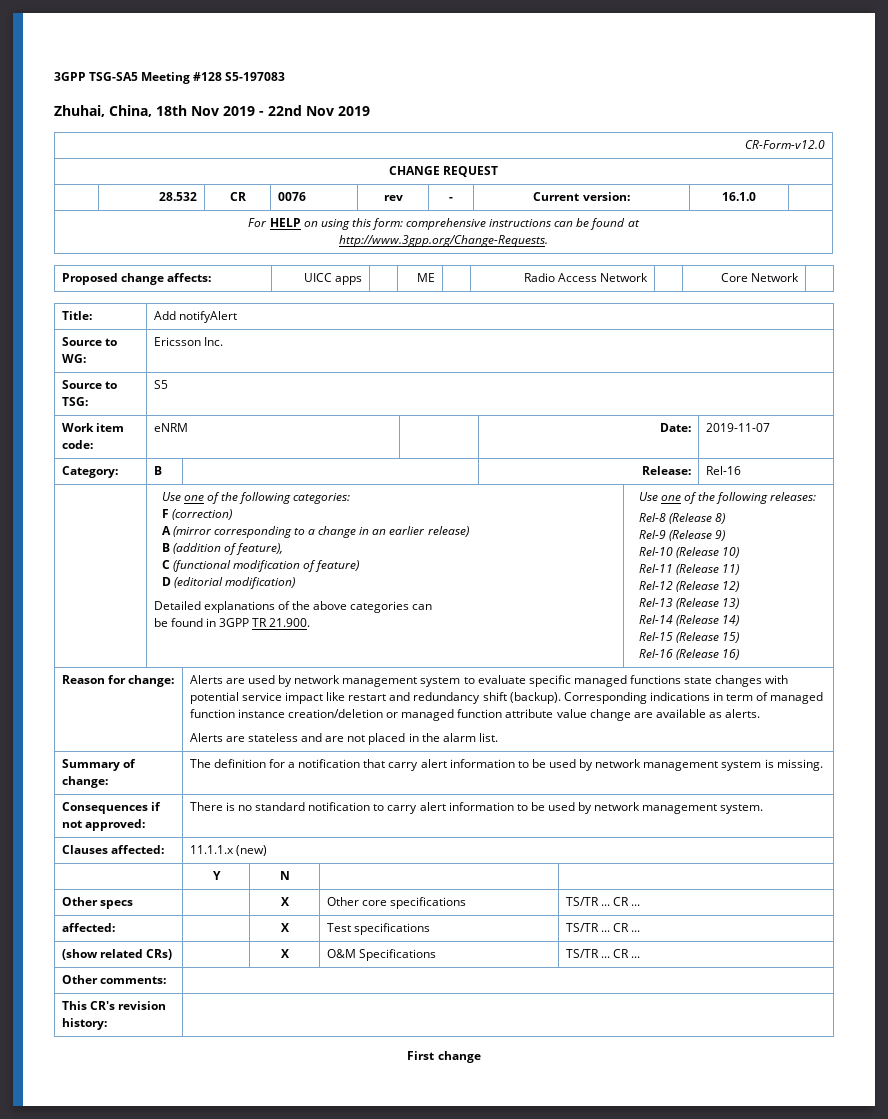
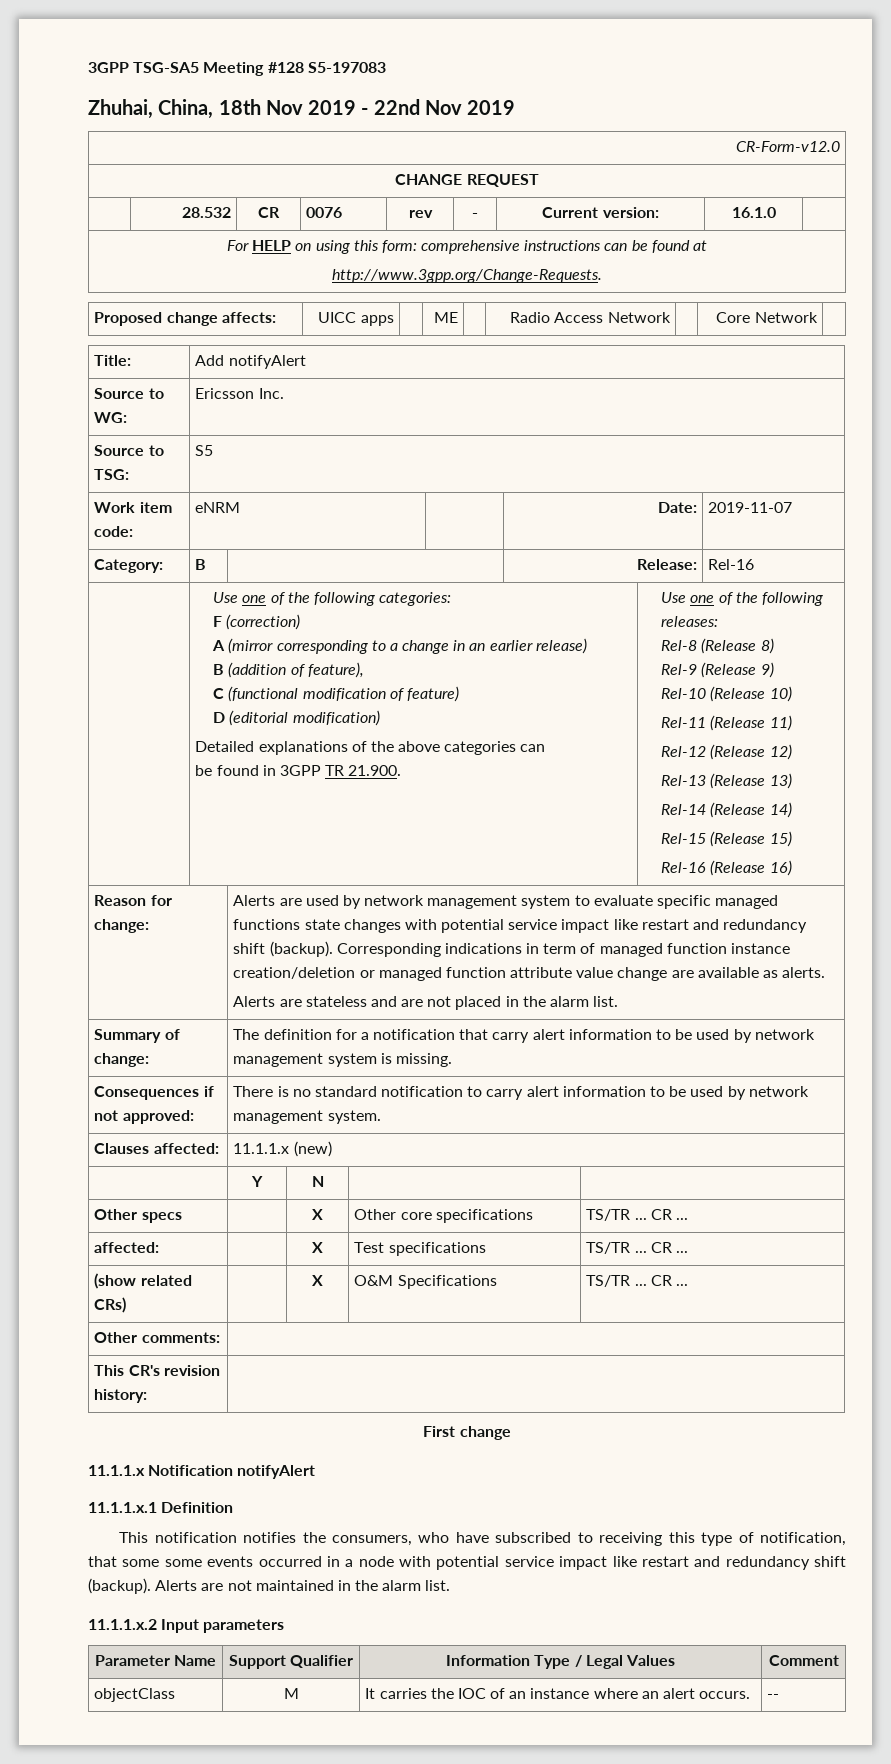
+ 11.1.1.x Notification notifyAlert
+ 11.1.1.x.1 Definition
+ This notification notifies the consumers, who have subscribed to receiving this type of notification, that some some events occurred in a node with potential service impact like restart and redundancy shift (backup). Alerts are not maintained in the alarm list.
+ 11.1.1.x.2 Input parameters
+ Parameter Name | Support Qualifier | Information Type / Legal Values | Comment
+ objectClass | M | It carries the IOC of an instance where an alert occurs. | --

